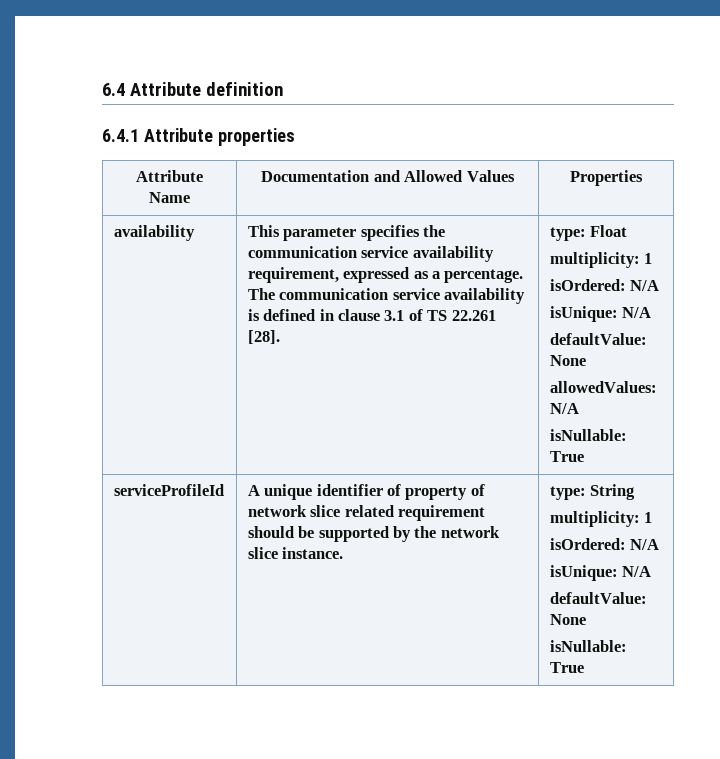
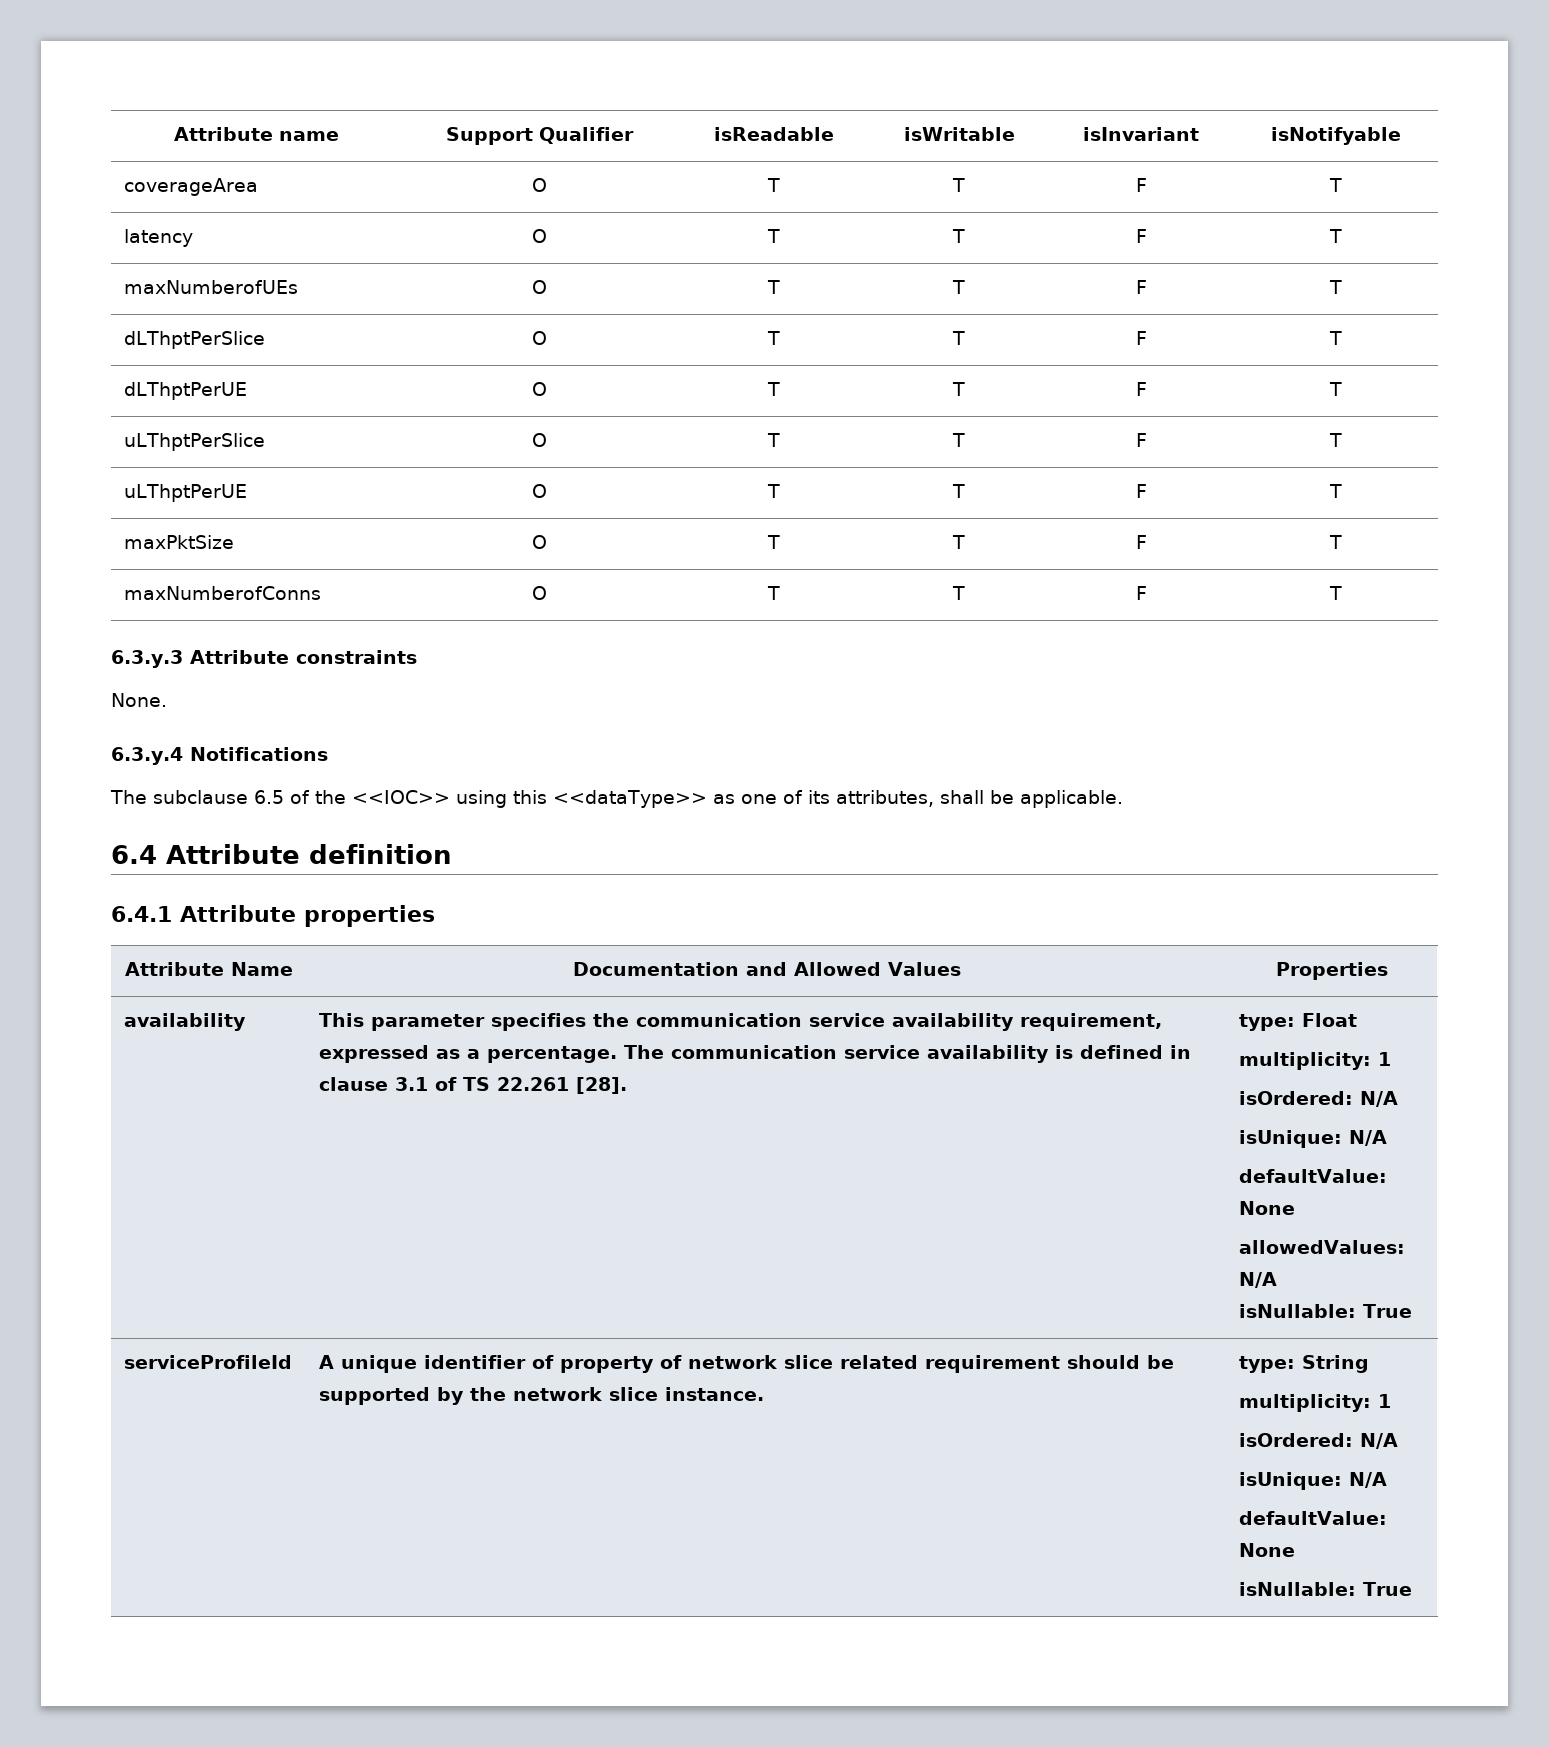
+ Attribute name | Support Qualifier | isReadable | isWritable | isInvariant | isNotifyable
+ coverageArea | O | T | T | F | T
+ latency | O | T | T | F | T
+ maxNumberofUEs | O | T | T | F | T
+ dLThptPerSlice | O | T | T | F | T
+ dLThptPerUE | O | T | T | F | T
+ uLThptPerSlice | O | T | T | F | T
+ uLThptPerUE | O | T | T | F | T
+ maxPktSize | O | T | T | F | T
+ maxNumberofConns | O | T | T | F | T
+ 6.3.y.3 Attribute constraints
+ None.
+ 6.3.y.4 Notifications
+ The subclause 6.5 of the <<IOC>> using this <<dataType>> as one of its attributes, shall be applicable.

